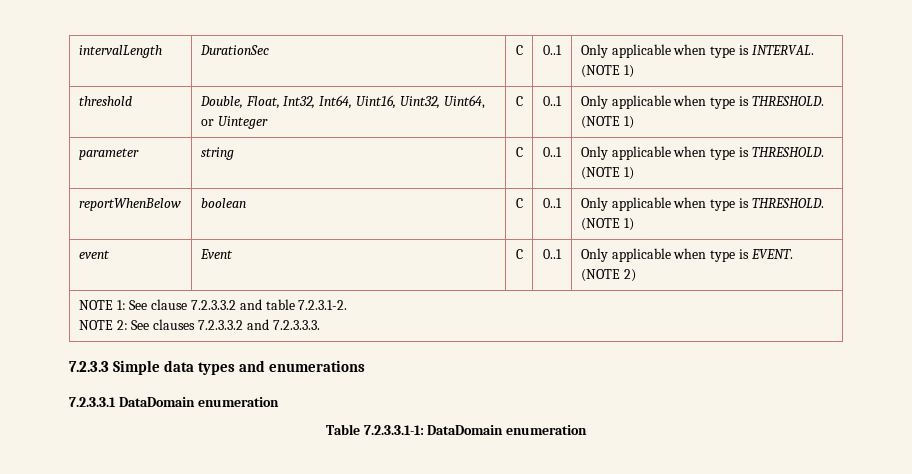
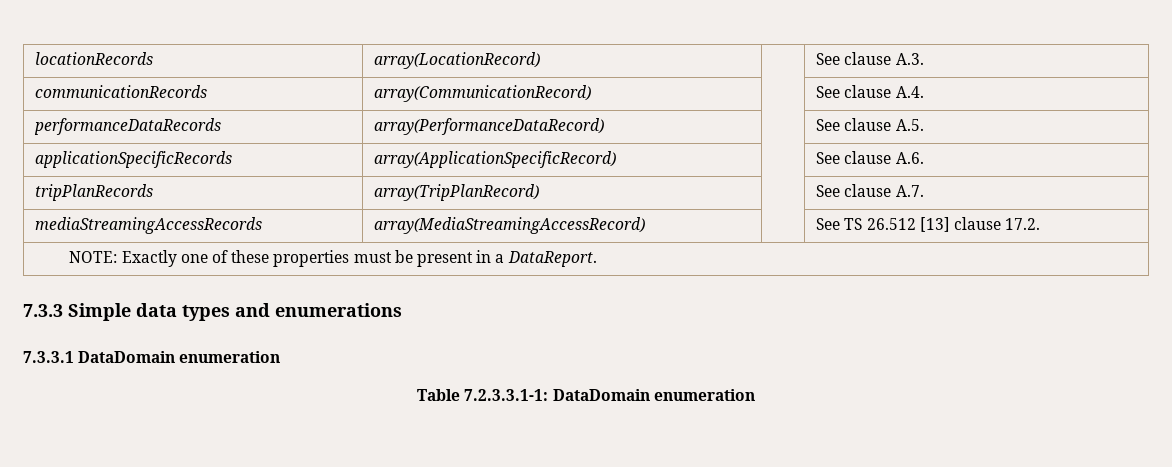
- intervalLength | DurationSec | C | 0..1 | Only applicable when type is INTERVAL. (NOTE 1)
- threshold | Double, Float, Int32, Int64, Uint16, Uint32, Uint64, or Uinteger | C | 0..1 | Only applicable when type is THRESHOLD. (NOTE 1)
- parameter | string | C | 0..1 | Only applicable when type is THRESHOLD. (NOTE 1)
- reportWhenBelow | boolean | C | 0..1 | Only applicable when type is THRESHOLD. (NOTE 1)
- event | Event | C | 0..1 | Only applicable when type is EVENT. (NOTE 2)
- NOTE 1: See clause 7.2.3.3.2 and table 7.2.3.1-2.
- NOTE 2: See clauses 7.2.3.3.2 and 7.2.3.3.3.
- 7.2.3.3 Simple data types and enumerations
+ locationRecords | array(LocationRecord) | | See clause A.3.
+ communicationRecords | array(CommunicationRecord) | | See clause A.4.
+ performanceDataRecords | array(PerformanceDataRecord) | | See clause A.5.
+ applicationSpecificRecords | array(ApplicationSpecificRecord) | | See clause A.6.
+ tripPlanRecords | array(TripPlanRecord) | | See clause A.7.
+ mediaStreamingAccessRecords | array(MediaStreamingAccessRecord) | | See TS 26.512 [13] clause 17.2.
+ NOTE: Exactly one of these properties must be present in a DataReport.
+ 7.3.3 Simple data types and enumerations
- 7.2.3.3.1 DataDomain enumeration
+ 7.3.3.1 DataDomain enumeration

